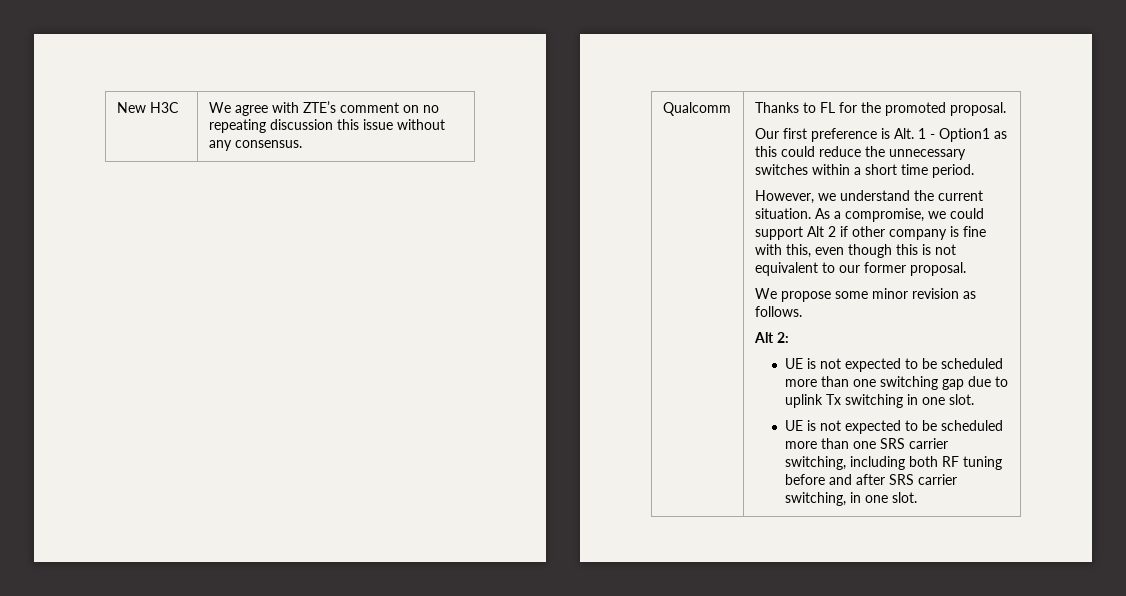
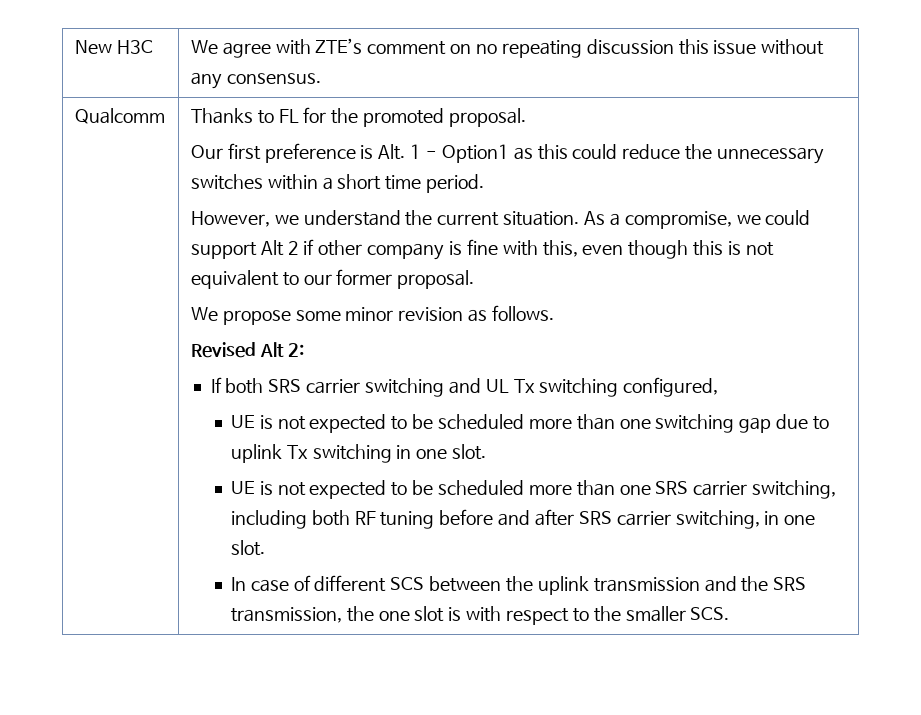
- Alt 2:
+ Revised Alt 2:
+ If both SRS carrier switching and UL Tx switching configured,
+ In case of different SCS between the uplink transmission and the SRS transmission, the one slot is with respect to the smaller SCS.

